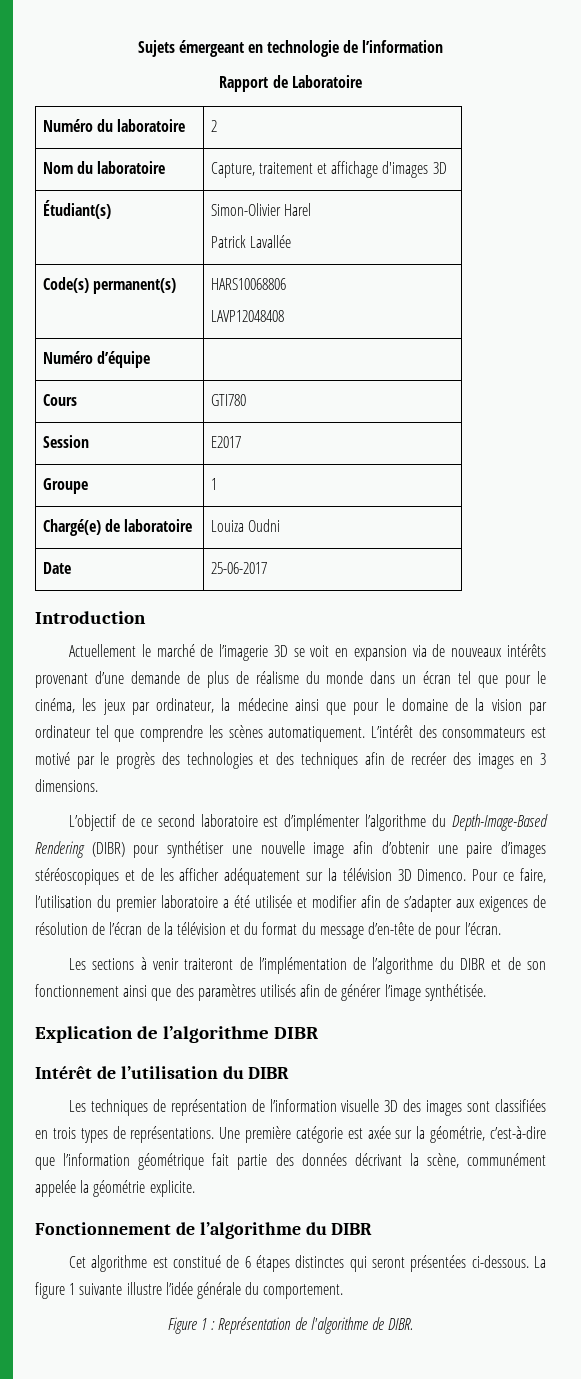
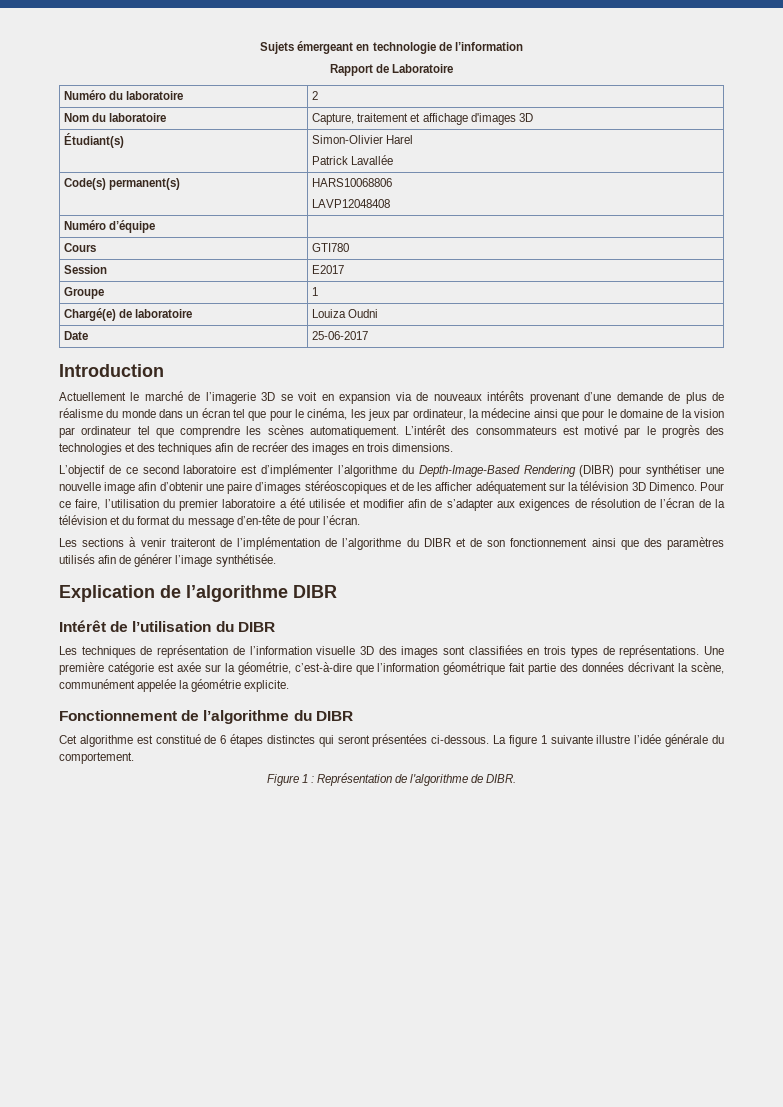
- L’intérêt des consommateurs est motivé par le progrès des technologies et des techniques afin de recréer des images en 3 dimensions.
+ L’intérêt des consommateurs est motivé par le progrès des technologies et des techniques afin de recréer des images en trois dimensions.

